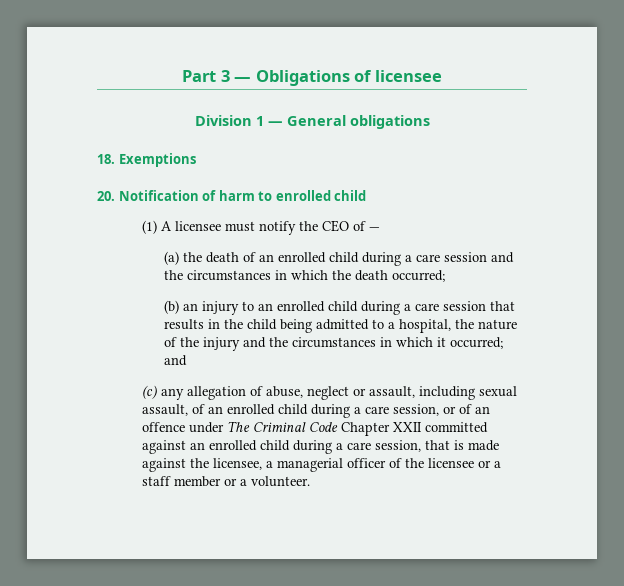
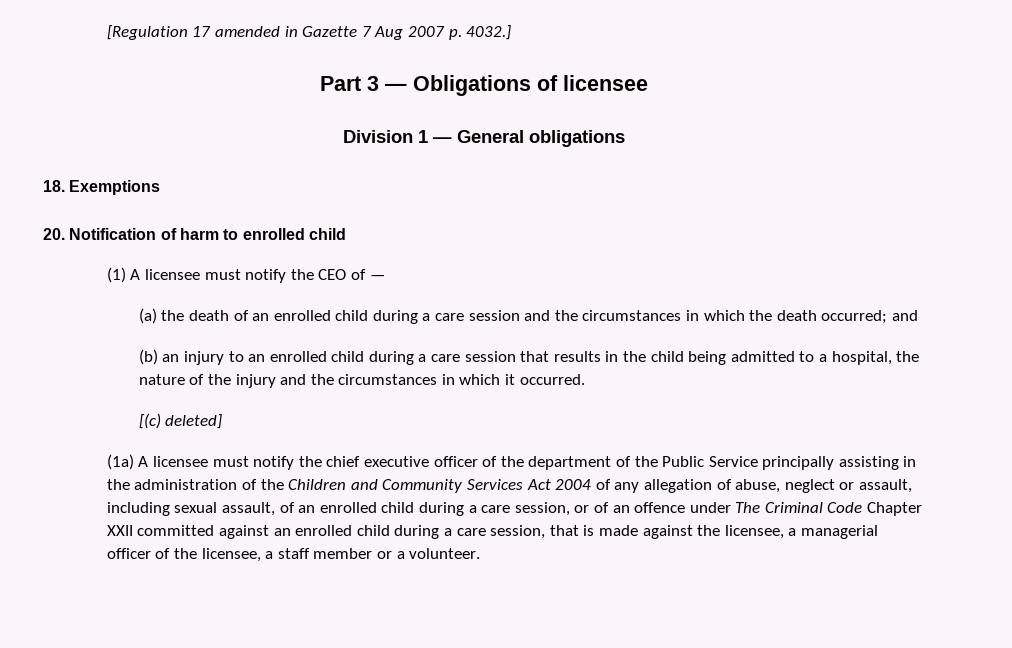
+ [Regulation 17 amended in Gazette 7 Aug 2007 p. 4032.]
- (a) the death of an enrolled child during a care session and the circumstances in which the death occurred;
+ (a) the death of an enrolled child during a care session and the circumstances in which the death occurred; and
- (b) an injury to an enrolled child during a care session that results in the child being admitted to a hospital, the nature of the injury and the circumstances in which it occurred; and
- (c) any allegation of abuse, neglect or assault, including sexual assault, of an enrolled child during a care session, or of an offence under The Criminal Code Chapter XXII committed against an enrolled child during a care session, that is made against the licensee, a managerial officer of the licensee or a staff member or a volunteer.
+ (b) an injury to an enrolled child during a care session that results in the child being admitted to a hospital, the nature of the injury and the circumstances in which it occurred.
+ [(c) deleted]
+ (1a) A licensee must notify the chief executive officer of the department of the Public Service principally assisting in the administration of the Children and Community Services Act 2004 of any allegation of abuse, neglect or assault, including sexual assault, of an enrolled child during a care session, or of an offence under The Criminal Code Chapter XXII committed against an enrolled child during a care session, that is made against the licensee, a managerial officer of the licensee, a staff member or a volunteer.

